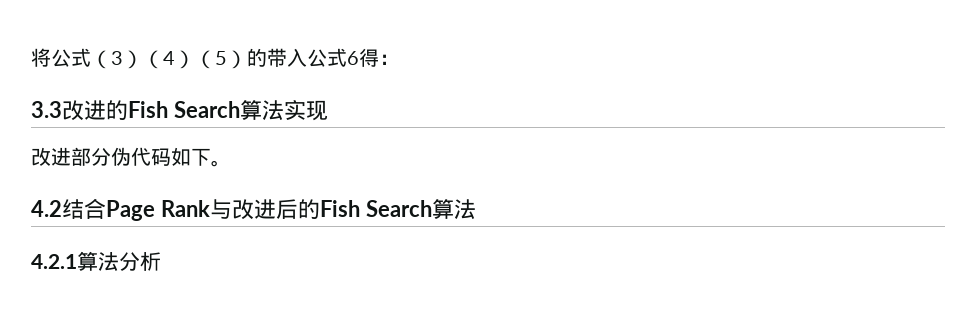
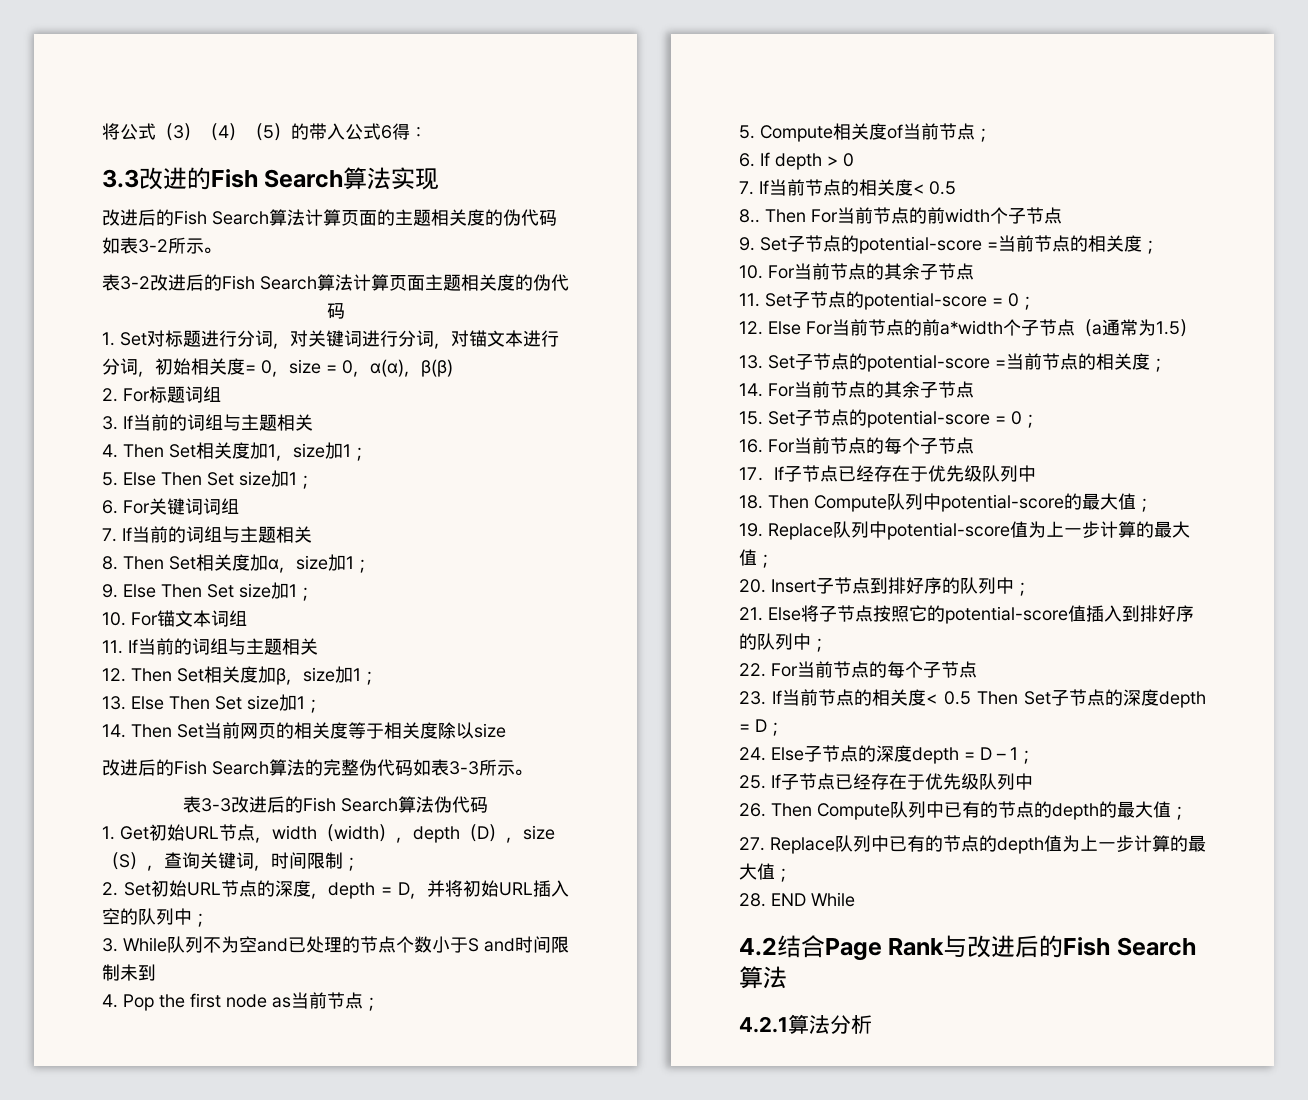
- 改进部分伪代码如下。
+ 改进后的Fish Search算法计算页面的主题相关度的伪代码如表3-2所示。
+ 表3-2改进后的Fish Search算法计算页面主题相关度的伪代码
+ 1. Set对标题进行分词，对关键词进行分词，对锚文本进行分词，初始相关度= 0，size = 0，α(α)，β(β)
+ 2. For标题词组
+ 3. If当前的词组与主题相关
+ 4. Then Set相关度加1，size加1；
+ 5. Else Then Set size加1；
+ 6. For关键词词组
+ 7. If当前的词组与主题相关
+ 8. Then Set相关度加α，size加1；
+ 9. Else Then Set size加1；
+ 10. For锚文本词组
+ 11. If当前的词组与主题相关
+ 12. Then Set相关度加β，size加1；
+ 13. Else Then Set size加1；
+ 14. Then Set当前网页的相关度等于相关度除以size
+ 改进后的Fish Search算法的完整伪代码如表3-3所示。
+ 表3-3改进后的Fish Search算法伪代码
+ 1. Get初始URL节点，width（width），depth（D），size（S），查询关键词，时间限制；
+ 2. Set初始URL节点的深度，depth = D，并将初始URL插入空的队列中；
+ 3. While队列不为空and已处理的节点个数小于S and时间限制未到
+ 4. Pop the first node as当前节点；
+ 5. Compute相关度of当前节点；
+ 6. If depth > 0
+ 7. If当前节点的相关度< 0.5
+ 8.. Then For当前节点的前width个子节点
+ 9. Set子节点的potential-score =当前节点的相关度；
+ 10. For当前节点的其余子节点
+ 11. Set子节点的potential-score = 0；
+ 12. Else For当前节点的前a*width个子节点（a通常为1.5）
+ 13. Set子节点的potential-score =当前节点的相关度；
+ 14. For当前节点的其余子节点
+ 15. Set子节点的potential-score = 0；
+ 16. For当前节点的每个子节点
+ 17．If子节点已经存在于优先级队列中
+ 18. Then Compute队列中potential-score的最大值；
+ 19. Replace队列中potential-score值为上一步计算的最大值；
+ 20. Insert子节点到排好序的队列中；
+ 21. Else将子节点按照它的potential-score值插入到排好序的队列中；
+ 22. For当前节点的每个子节点
+ 23. If当前节点的相关度< 0.5 Then Set子节点的深度depth = D；
+ 24. Else子节点的深度depth = D – 1；
+ 25. If子节点已经存在于优先级队列中
+ 26. Then Compute队列中已有的节点的depth的最大值；
+ 27. Replace队列中已有的节点的depth值为上一步计算的最大值；
+ 28. END While

